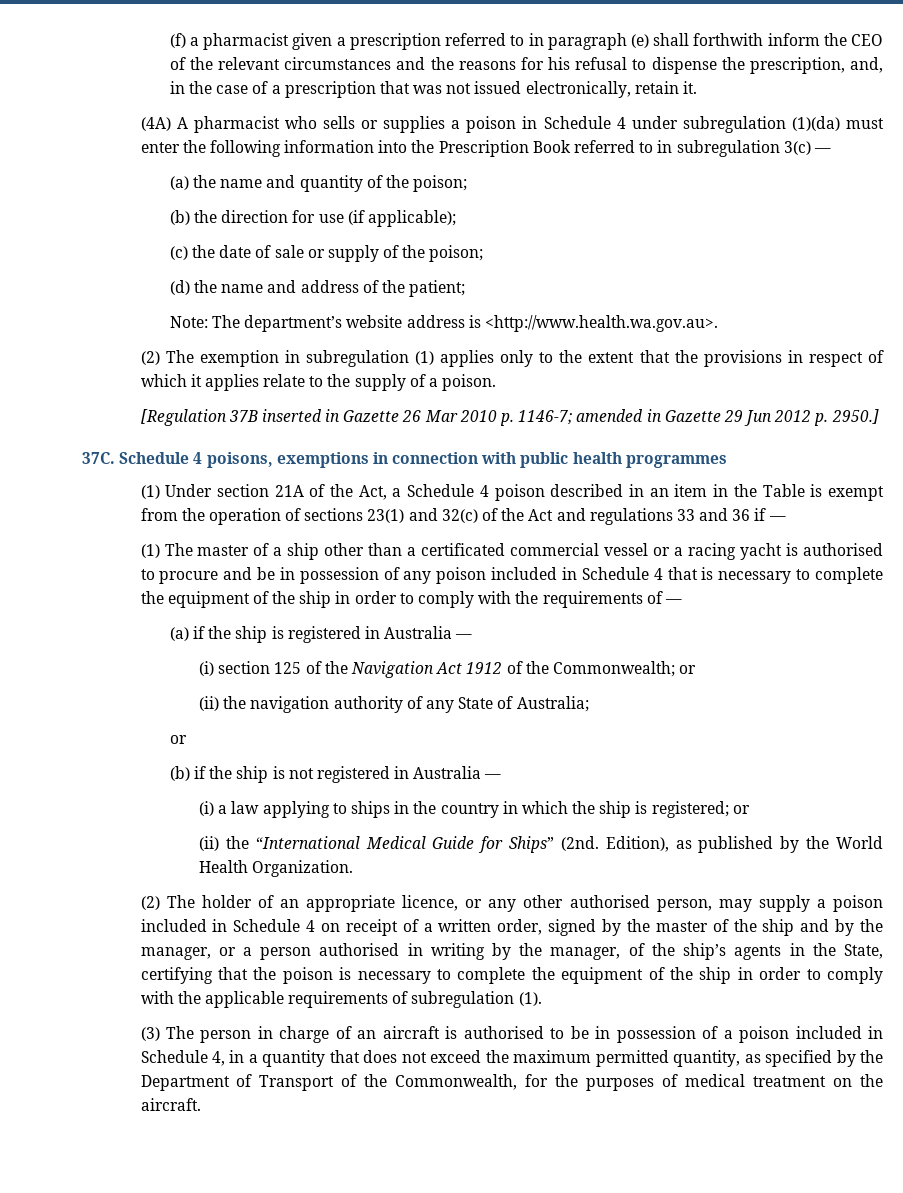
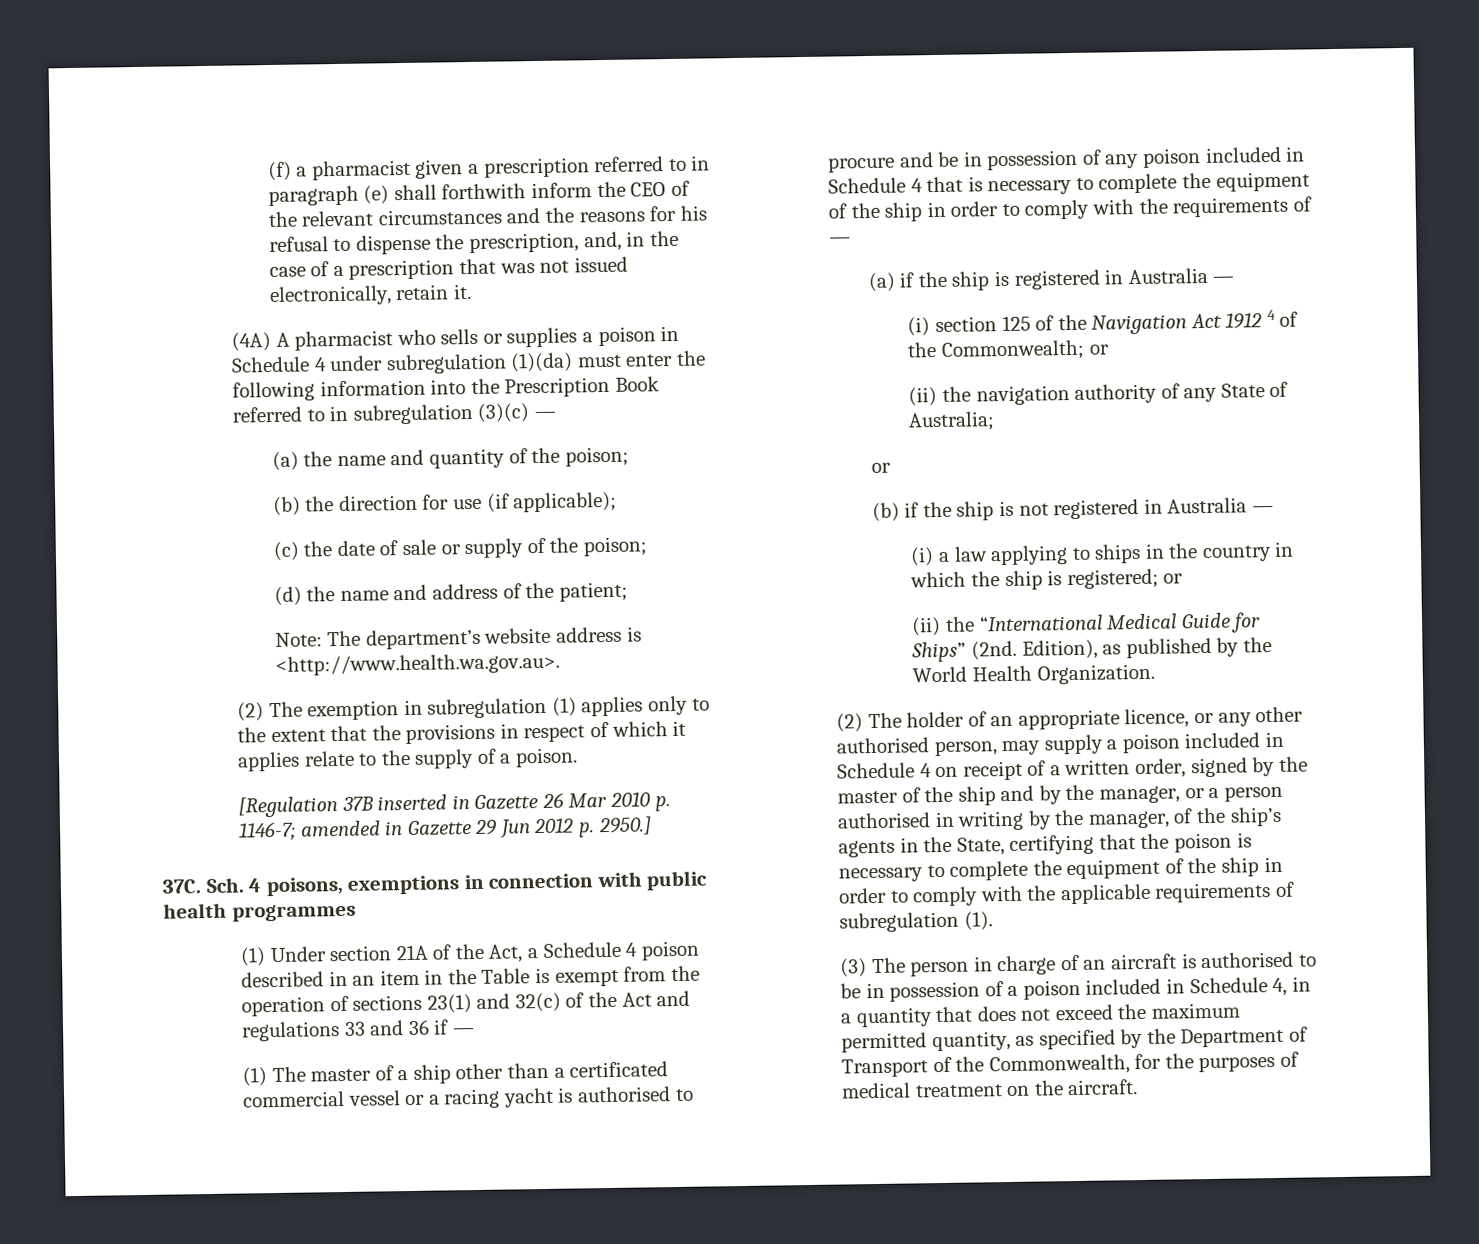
- (4A) A pharmacist who sells or supplies a poison in Schedule 4 under subregulation (1)(da) must enter the following information into the Prescription Book referred to in subregulation 3(c) —
+ (4A) A pharmacist who sells or supplies a poison in Schedule 4 under subregulation (1)(da) must enter the following information into the Prescription Book referred to in subregulation (3)(c) —
- Schedule 4 poisons, exemptions in connection with public health programmes
+ Sch. 4 poisons, exemptions in connection with public health programmes
- (i) section 125 of the Navigation Act 1912 of the Commonwealth; or
+ (i) section 125 of the Navigation Act 1912 4 of the Commonwealth; or

